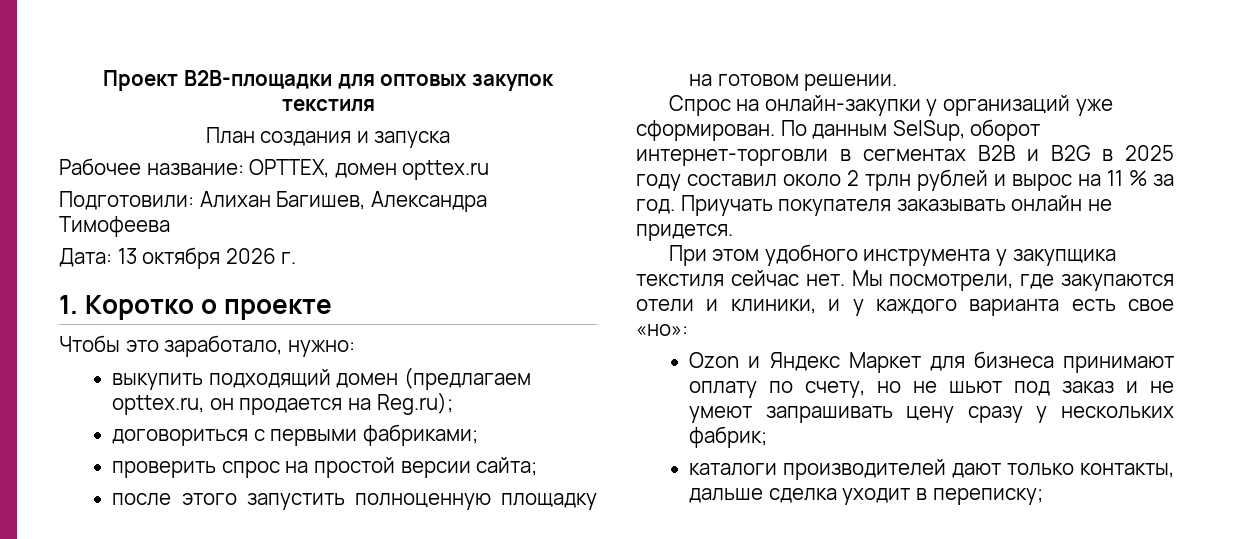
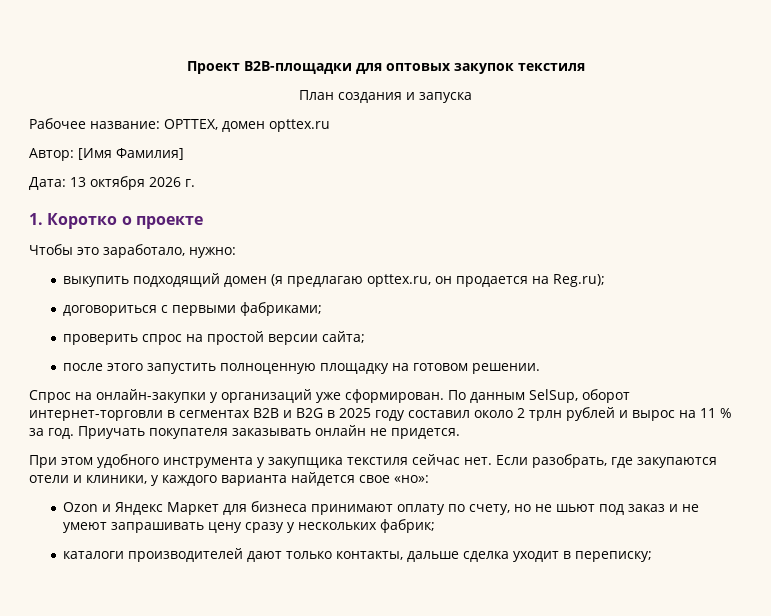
- Подготовили: Алихан Багишев, Александра Тимофеева
+ Автор: [Имя Фамилия]
- выкупить подходящий домен (предлагаем opttex.ru, он продается на Reg.ru);
+ выкупить подходящий домен (я предлагаю opttex.ru, он продается на Reg.ru);
- Мы посмотрели, где закупаются отели и клиники, и у каждого варианта есть свое «но»:
+ Если разобрать, где закупаются отели и клиники, у каждого варианта найдется свое «но»:

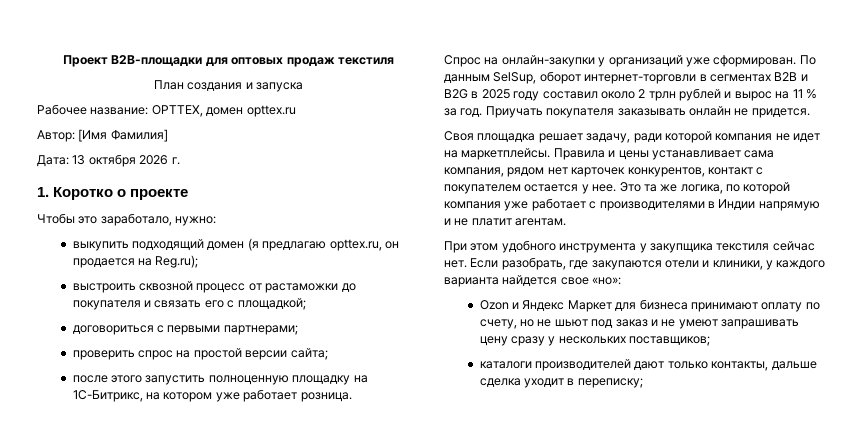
- Проект B2B-площадки для оптовых закупок текстиля
+ Проект B2B-площадки для оптовых продаж текстиля
+ выстроить сквозной процесс от растаможки до покупателя и связать его с площадкой;
- договориться с первыми фабриками;
+ договориться с первыми партнерами;
- после этого запустить полноценную площадку на готовом решении.
+ после этого запустить полноценную площадку на 1С-Битрикс, на котором уже работает розница.
+ Своя площадка решает задачу, ради которой компания не идет на маркетплейсы. Правила и цены устанавливает сама компания, рядом нет карточек конкурентов, контакт с покупателем остается у нее. Это та же логика, по которой компания уже работает с производителями в Индии напрямую и не платит агентам.
- Ozon и Яндекс Маркет для бизнеса принимают оплату по счету, но не шьют под заказ и не умеют запрашивать цену сразу у нескольких фабрик;
+ Ozon и Яндекс Маркет для бизнеса принимают оплату по счету, но не шьют под заказ и не умеют запрашивать цену сразу у нескольких поставщиков;

